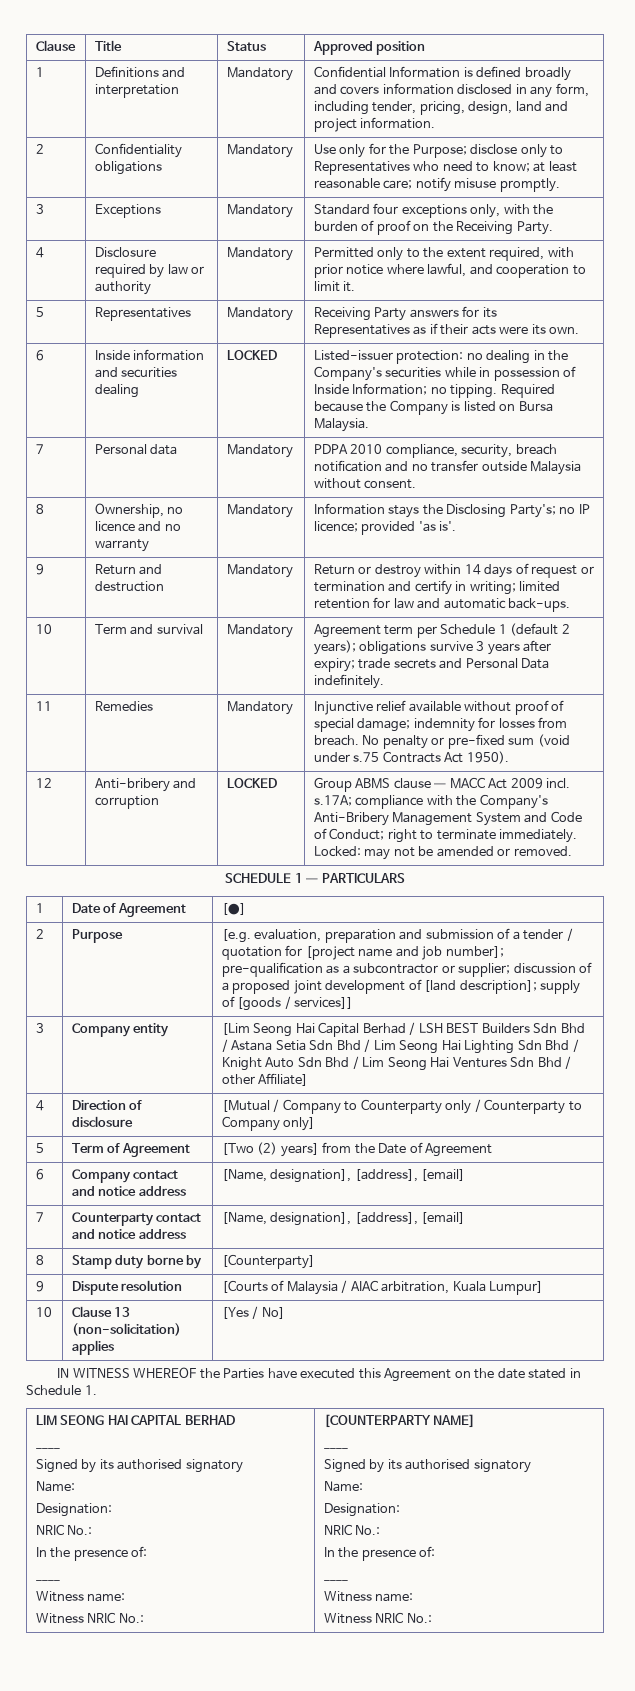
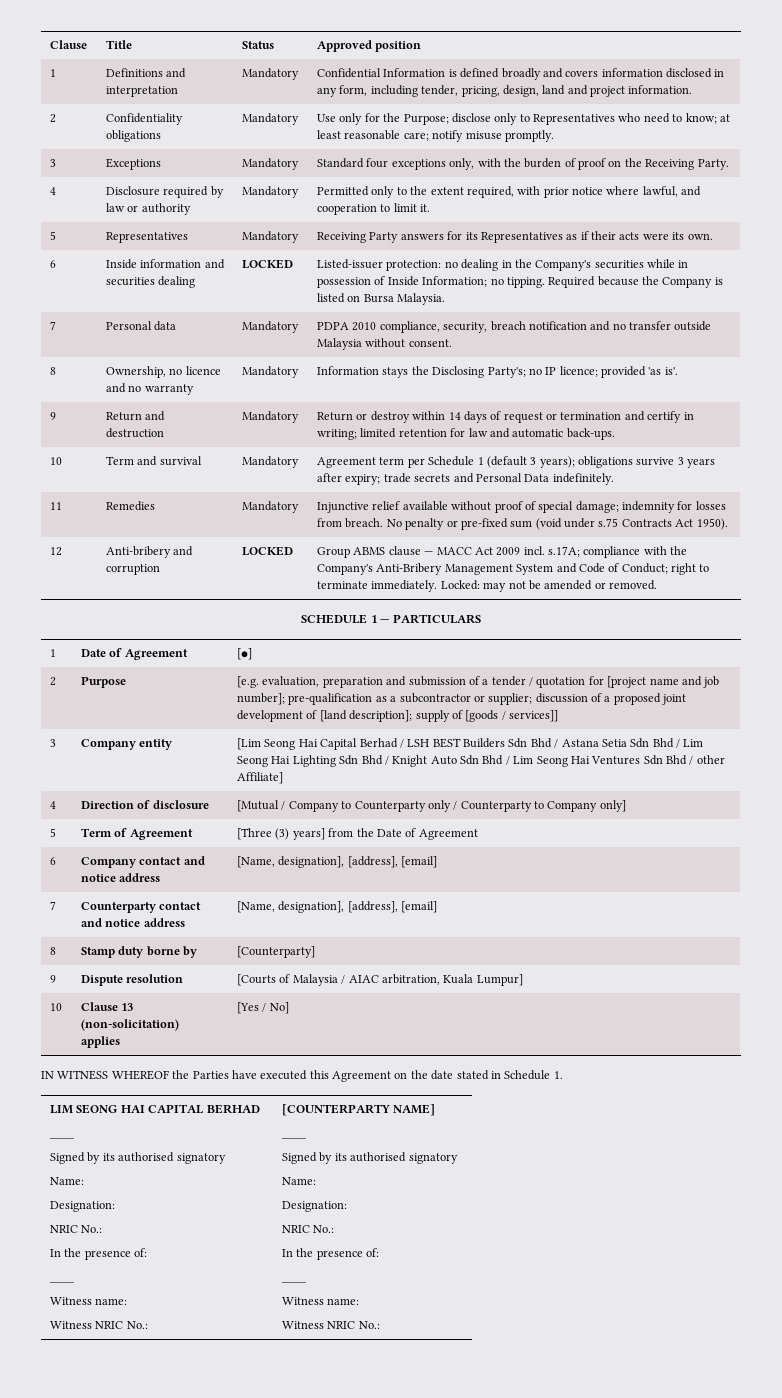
- 10 | Term and survival | Mandatory | Agreement term per Schedule 1 (default 2 years); obligations survive 3 years after expiry; trade secrets and Personal Data indefinitely.
+ 10 | Term and survival | Mandatory | Agreement term per Schedule 1 (default 3 years); obligations survive 3 years after expiry; trade secrets and Personal Data indefinitely.
- 5 | Term of Agreement | [Two (2) years] from the Date of Agreement
+ 5 | Term of Agreement | [Three (3) years] from the Date of Agreement

